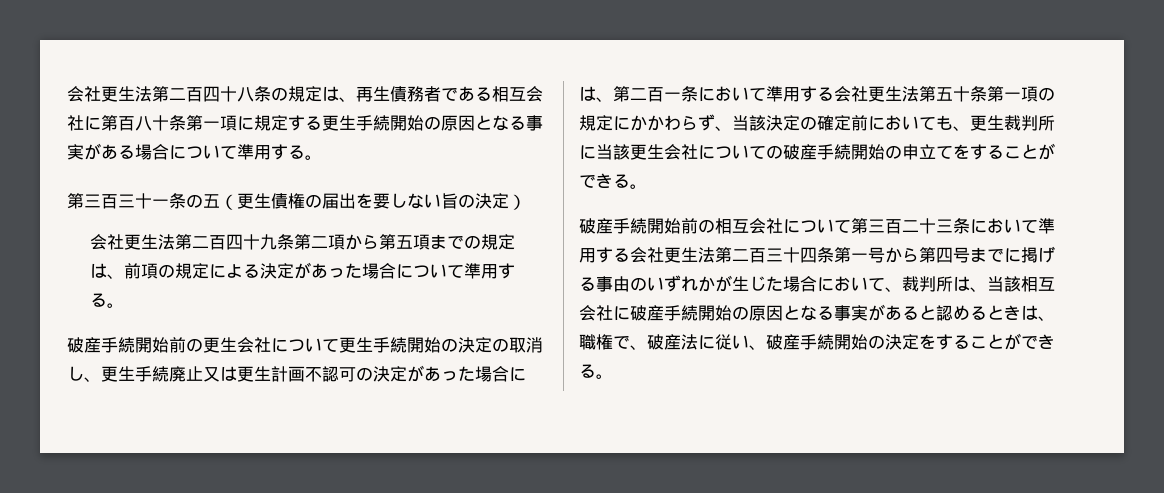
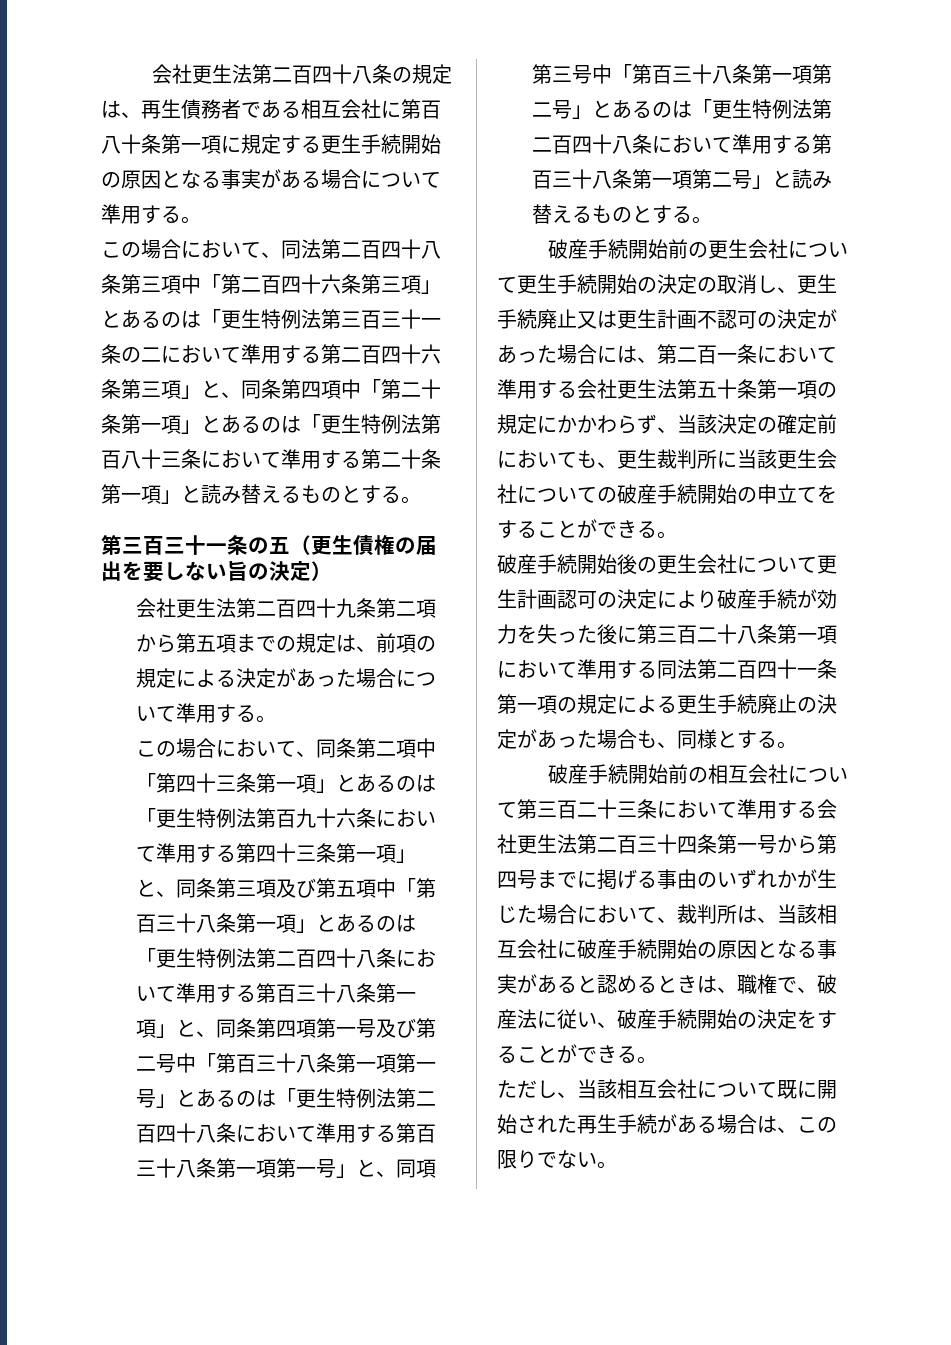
+ この場合において、同法第二百四十八条第三項中「第二百四十六条第三項」とあるのは「更生特例法第三百三十一条の二において準用する第二百四十六条第三項」と、同条第四項中「第二十条第一項」とあるのは「更生特例法第百八十三条において準用する第二十条第一項」と読み替えるものとする。
+ この場合において、同条第二項中「第四十三条第一項」とあるのは「更生特例法第百九十六条において準用する第四十三条第一項」と、同条第三項及び第五項中「第百三十八条第一項」とあるのは「更生特例法第二百四十八条において準用する第百三十八条第一項」と、同条第四項第一号及び第二号中「第百三十八条第一項第一号」とあるのは「更生特例法第二百四十八条において準用する第百三十八条第一項第一号」と、同項第三号中「第百三十八条第一項第二号」とあるのは「更生特例法第二百四十八条において準用する第百三十八条第一項第二号」と読み替えるものとする。
+ 破産手続開始後の更生会社について更生計画認可の決定により破産手続が効力を失った後に第三百二十八条第一項において準用する同法第二百四十一条第一項の規定による更生手続廃止の決定があった場合も、同様とする。
+ ただし、当該相互会社について既に開始された再生手続がある場合は、この限りでない。

